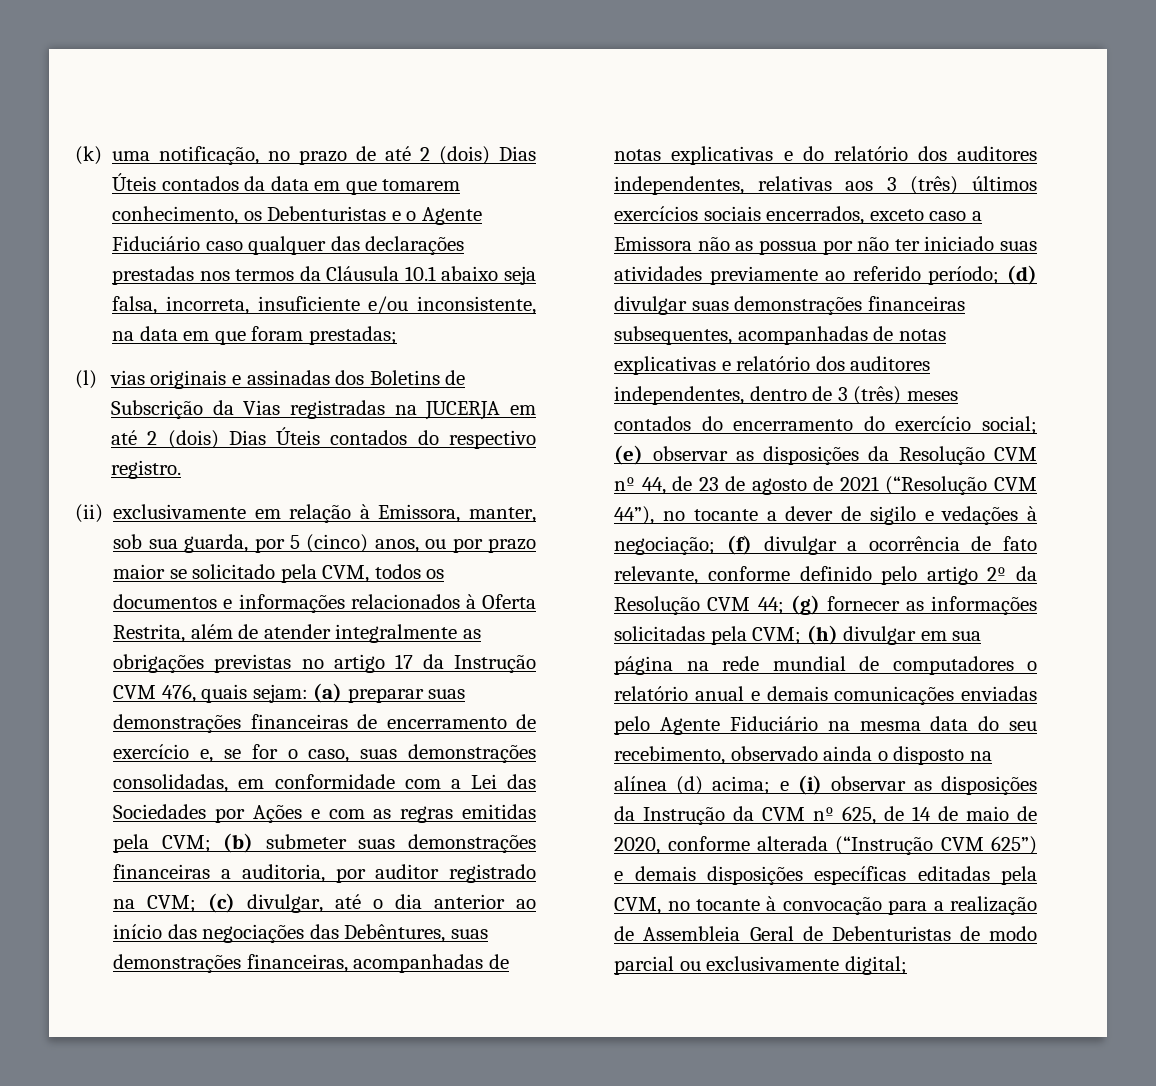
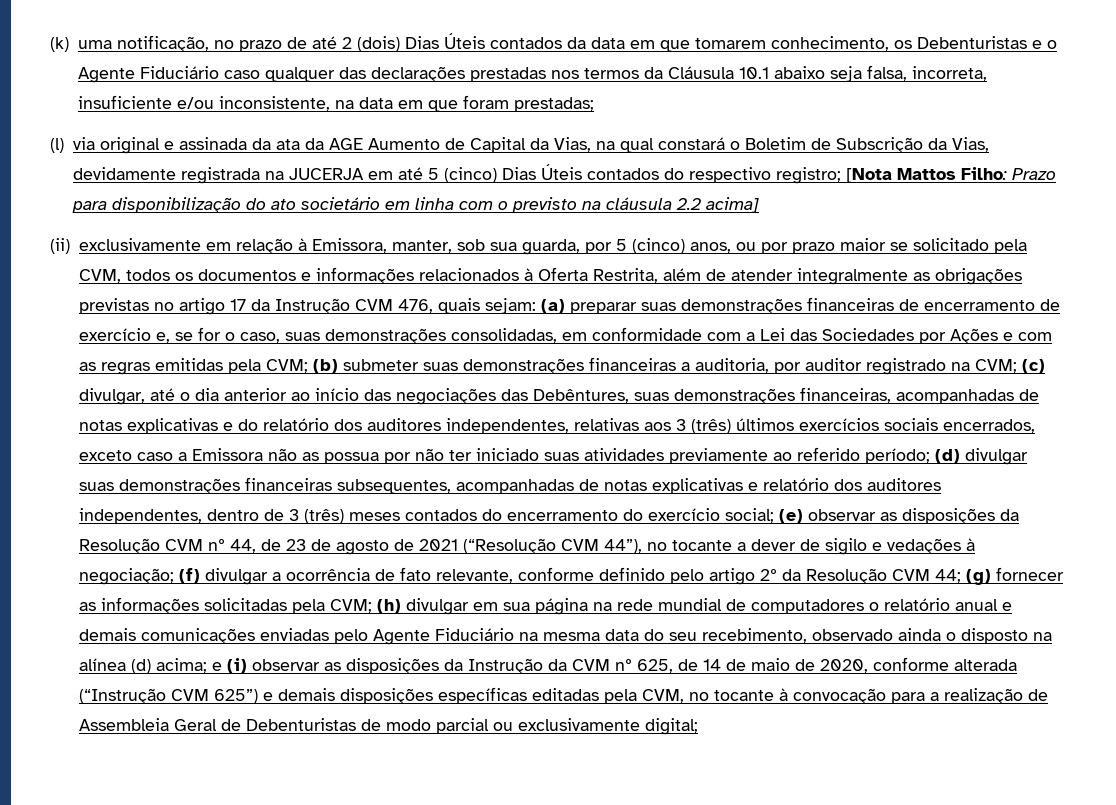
- (l) vias originais e assinadas dos Boletins de Subscrição da Vias registradas na JUCERJA em até 2 (dois) Dias Úteis contados do respectivo registro.
+ (l) via original e assinada da ata da AGE Aumento de Capital da Vias, na qual constará o Boletim de Subscrição da Vias, devidamente registrada na JUCERJA em até 5 (cinco) Dias Úteis contados do respectivo registro; [Nota Mattos Filho: Prazo para disponibilização do ato societário em linha com o previsto na cláusula 2.2 acima]

